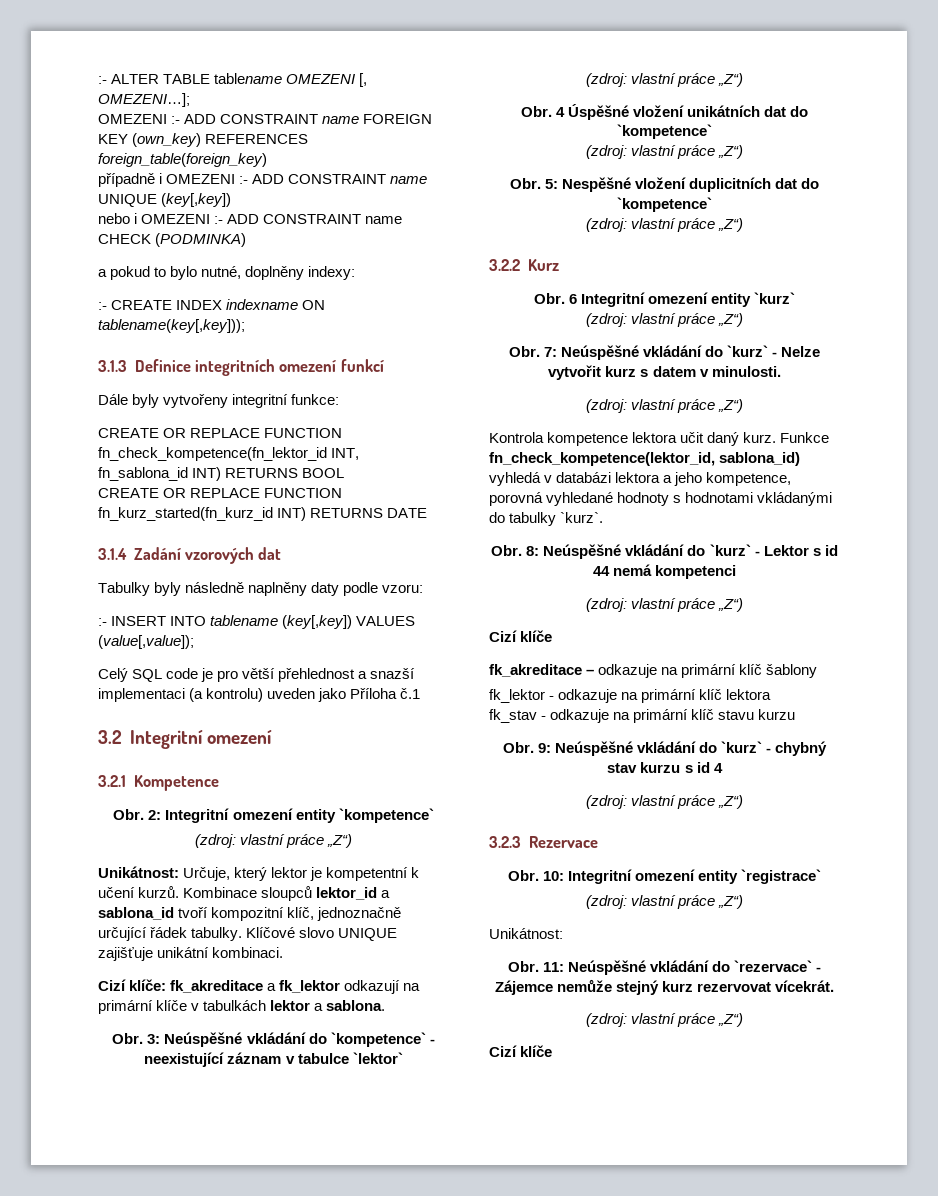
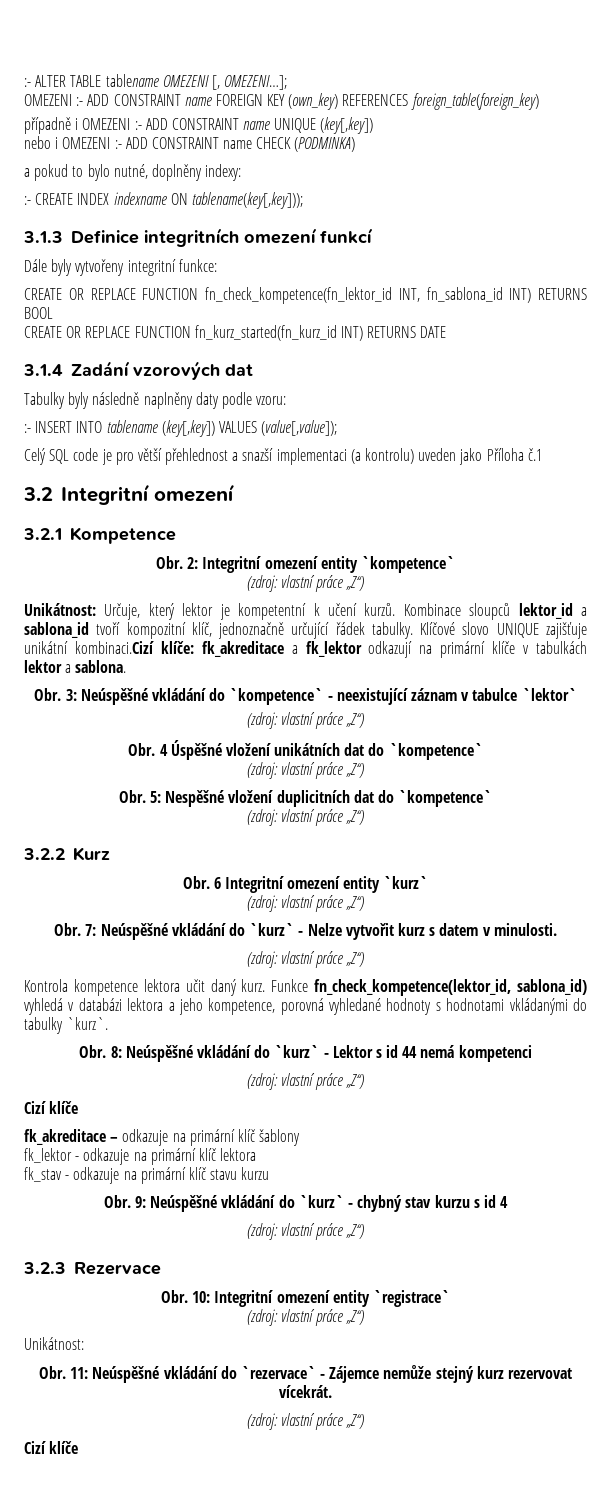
- Klíčové slovo UNIQUE zajišťuje unikátní kombinaci.
- Cizí klíče: fk_akreditace a fk_lektor odkazují na primární klíče v tabulkách lektor a sablona.
+ Klíčové slovo UNIQUE zajišťuje unikátní kombinaci.Cizí klíče: fk_akreditace a fk_lektor odkazují na primární klíče v tabulkách lektor a sablona.

